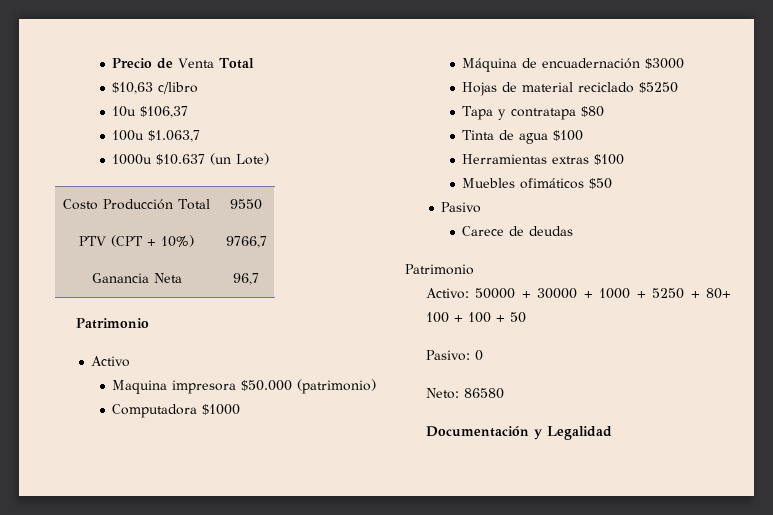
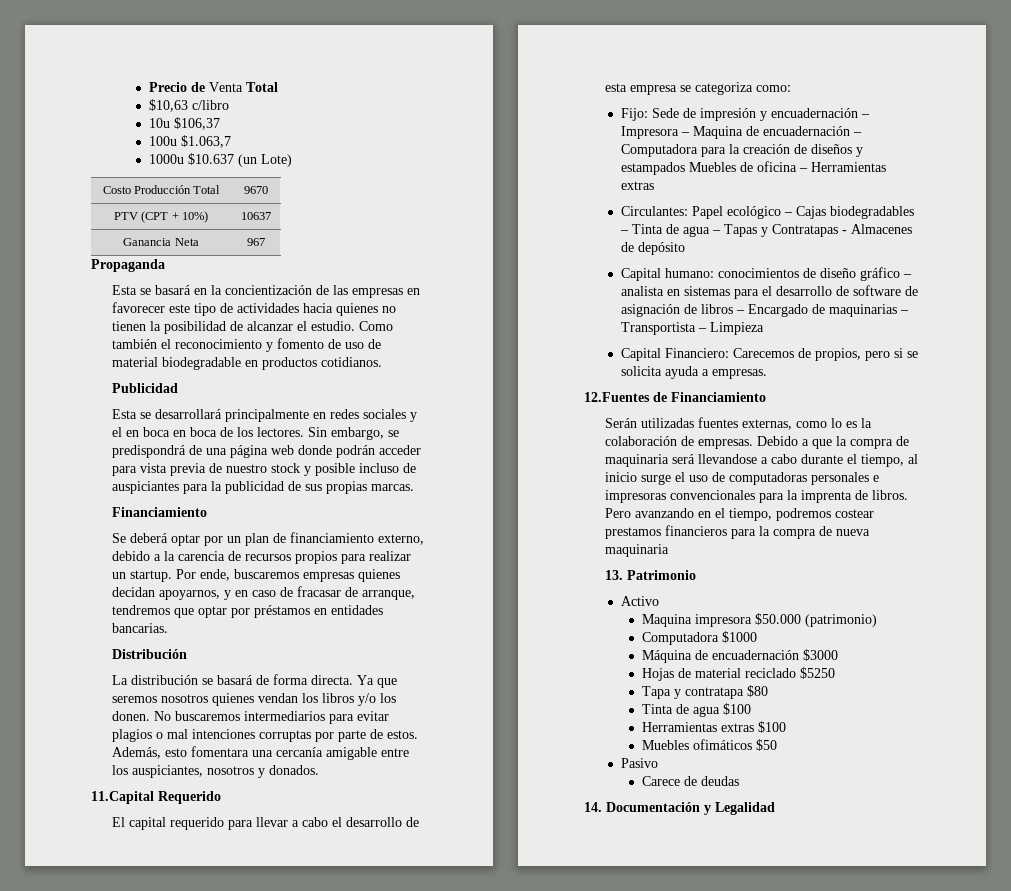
- Costo Producción Total | 9550
+ Costo Producción Total | 9670
- PTV (CPT + 10%) | 9766,7
+ PTV (CPT + 10%) | 10637
- Ganancia Neta | 96,7
- Patrimonio
+ Ganancia Neta | 967
+ Propaganda
+ Esta se basará en la concientización de las empresas en favorecer este tipo de actividades hacia quienes no tienen la posibilidad de alcanzar el estudio. Como también el reconocimiento y fomento de uso de material biodegradable en productos cotidianos.
+ Publicidad
+ Esta se desarrollará principalmente en redes sociales y el en boca en boca de los lectores. Sin embargo, se predispondrá de una página web donde podrán acceder para vista previa de nuestro stock y posible incluso de auspiciantes para la publicidad de sus propias marcas.
+ Financiamiento
+ Se deberá optar por un plan de financiamiento externo, debido a la carencia de recursos propios para realizar un startup. Por ende, buscaremos empresas quienes decidan apoyarnos, y en caso de fracasar de arranque, tendremos que optar por préstamos en entidades bancarias.
+ Distribución
+ La distribución se basará de forma directa. Ya que seremos nosotros quienes vendan los libros y/o los donen. No buscaremos intermediarios para evitar plagios o mal intenciones corruptas por parte de estos. Además, esto fomentara una cercanía amigable entre los auspiciantes, nosotros y donados.
+ 11.Capital Requerido
+ El capital requerido para llevar a cabo el desarrollo de esta empresa se categoriza como:
+ Fijo: Sede de impresión y encuadernación – Impresora – Maquina de encuadernación – Computadora para la creación de diseños y estampados Muebles de oficina – Herramientas extras
+ Circulantes: Papel ecológico – Cajas biodegradables – Tinta de agua – Tapas y Contratapas - Almacenes de depósito
+ Capital humano: conocimientos de diseño gráfico – analista en sistemas para el desarrollo de software de asignación de libros – Encargado de maquinarias – Transportista – Limpieza
+ Capital Financiero: Carecemos de propios, pero si se solicita ayuda a empresas.
+ 12.Fuentes de Financiamiento
+ Serán utilizadas fuentes externas, como lo es la colaboración de empresas. Debido a que la compra de maquinaria será llevandose a cabo durante el tiempo, al inicio surge el uso de computadoras personales e impresoras convencionales para la imprenta de libros. Pero avanzando en el tiempo, podremos costear prestamos financieros para la compra de nueva maquinaria
+ 13. Patrimonio
  Carece de deudas
- Patrimonio
- Activo: 50000 + 30000 + 1000 + 5250 + 80+ 100 + 100 + 50
- Pasivo: 0
- Neto: 86580
- Documentación y Legalidad
+ 14. Documentación y Legalidad

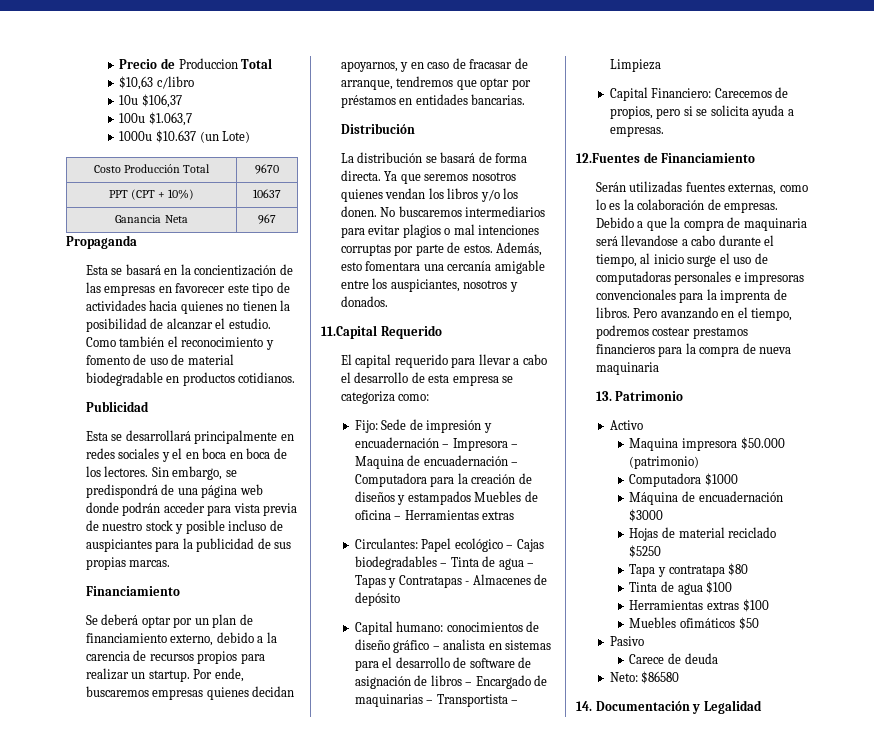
- Precio de Venta Total
+ Precio de Produccion Total
- PTV (CPT + 10%) | 10637
+ PPT (CPT + 10%) | 10637
- Carece de deudas
+ Carece de deuda
+ Neto: $86580

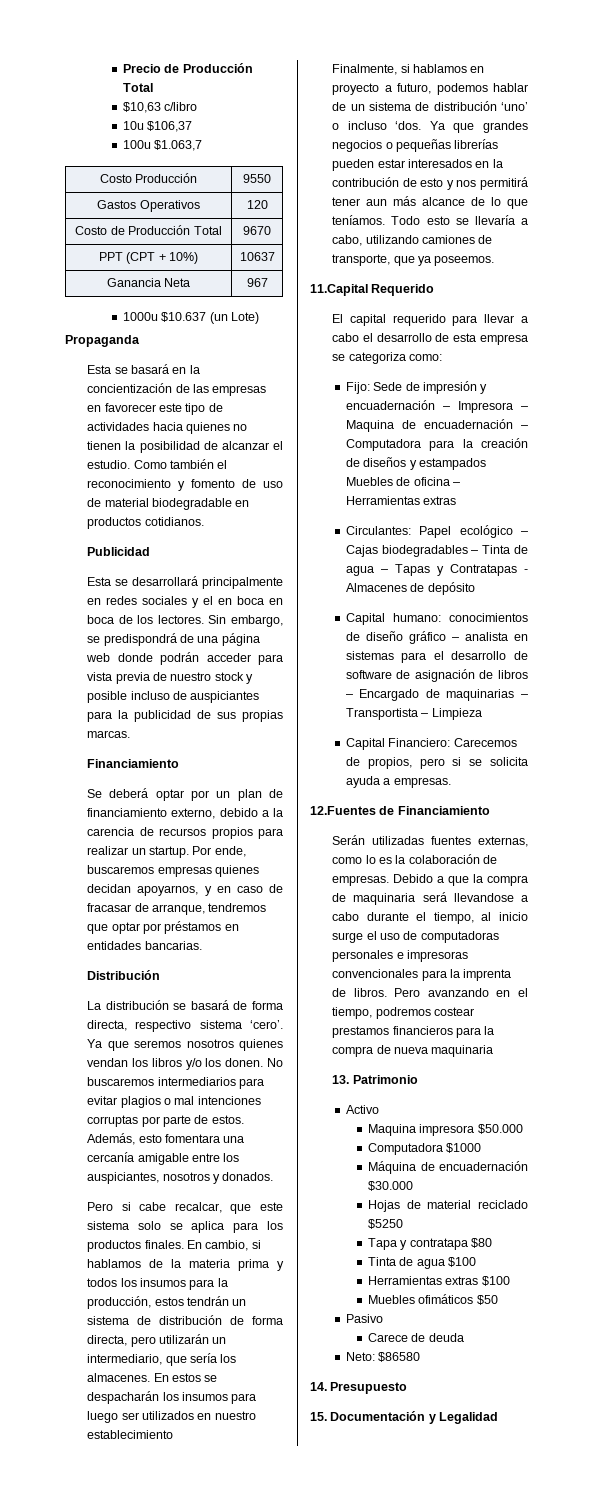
- Precio de Produccion Total
+ Precio de Producción Total
- 1000u $10.637 (un Lote)
- Costo Producción Total | 9670
+ Costo Producción | 9550
+ Gastos Operativos | 120
+ Costo de Producción Total | 9670
+ 1000u $10.637 (un Lote)
- La distribución se basará de forma directa.
+ La distribución se basará de forma directa, respectivo sistema ‘cero’.
+ Pero si cabe recalcar, que este sistema solo se aplica para los productos finales. En cambio, si hablamos de la materia prima y todos los insumos para la producción, estos tendrán un sistema de distribución de forma directa, pero utilizarán un intermediario, que sería los almacenes. En estos se despacharán los insumos para luego ser utilizados en nuestro establecimiento
+ Finalmente, si hablamos en proyecto a futuro, podemos hablar de un sistema de distribución ‘uno’ o incluso ‘dos. Ya que grandes negocios o pequeñas librerías pueden estar interesados en la contribución de esto y nos permitirá tener aun más alcance de lo que teníamos. Todo esto se llevaría a cabo, utilizando camiones de transporte, que ya poseemos.
- Maquina impresora $50.000 (patrimonio)
+ Maquina impresora $50.000
- Máquina de encuadernación $3000
+ Máquina de encuadernación $30.000
- 14. Documentación y Legalidad
+ 14. Presupuesto
+ 15. Documentación y Legalidad

